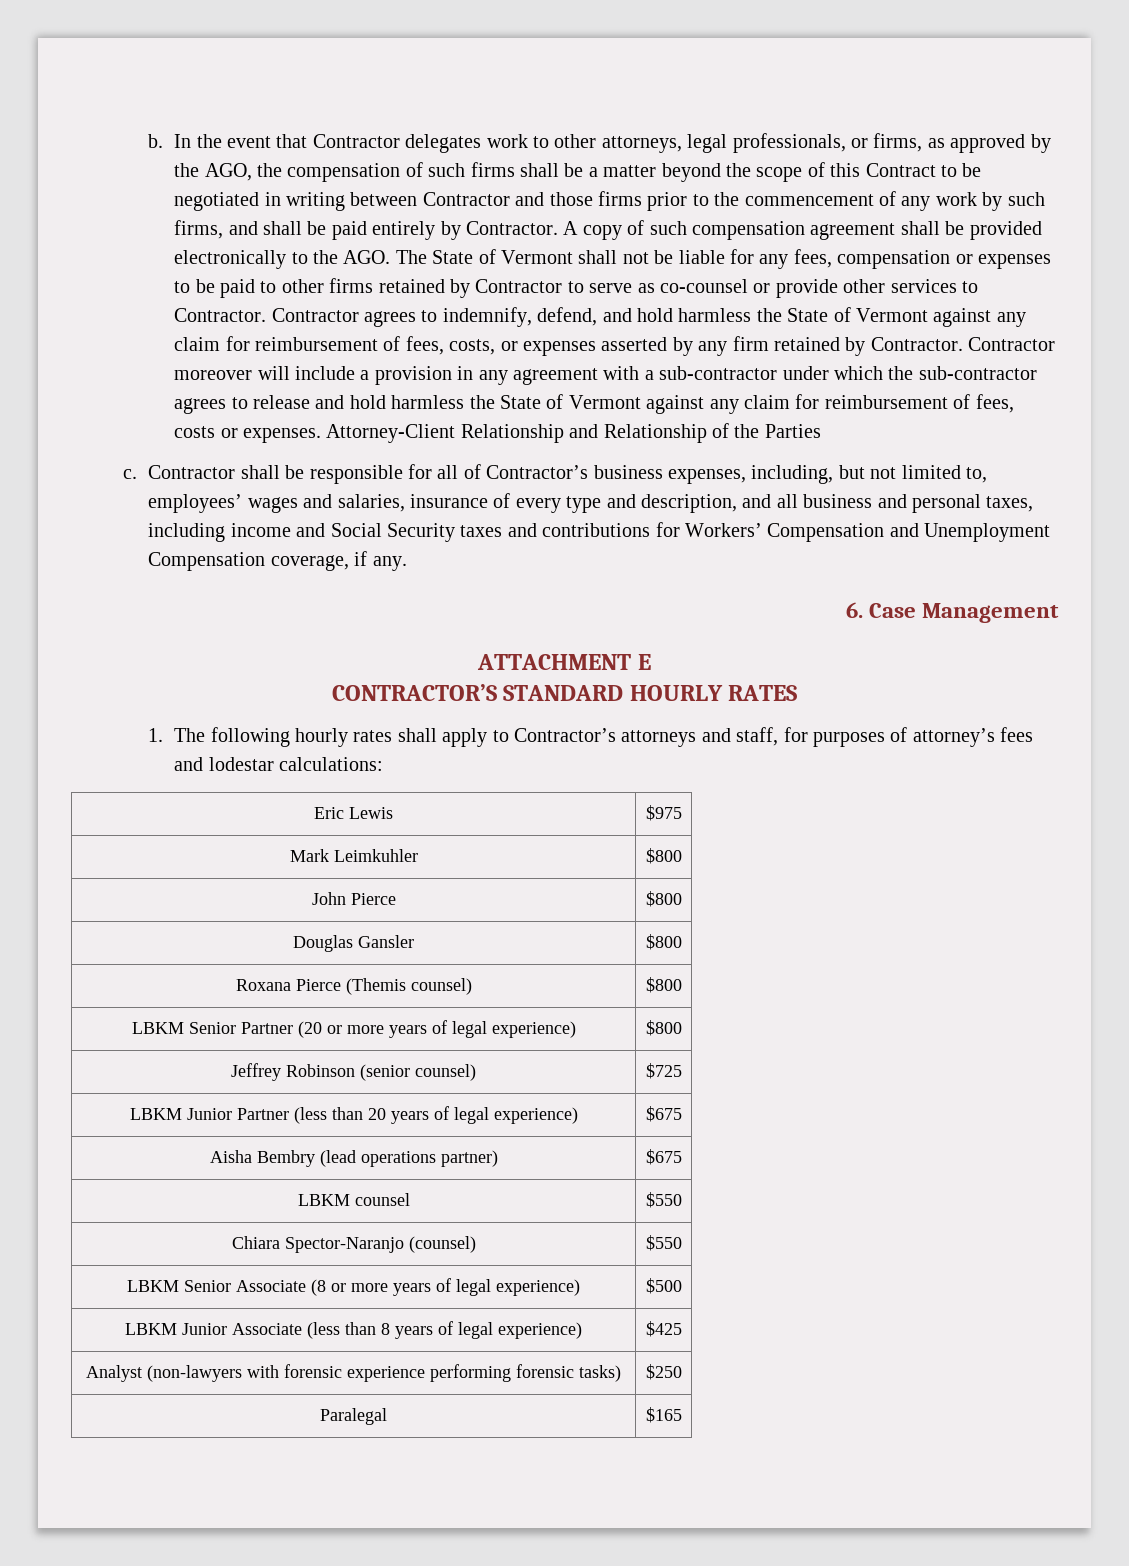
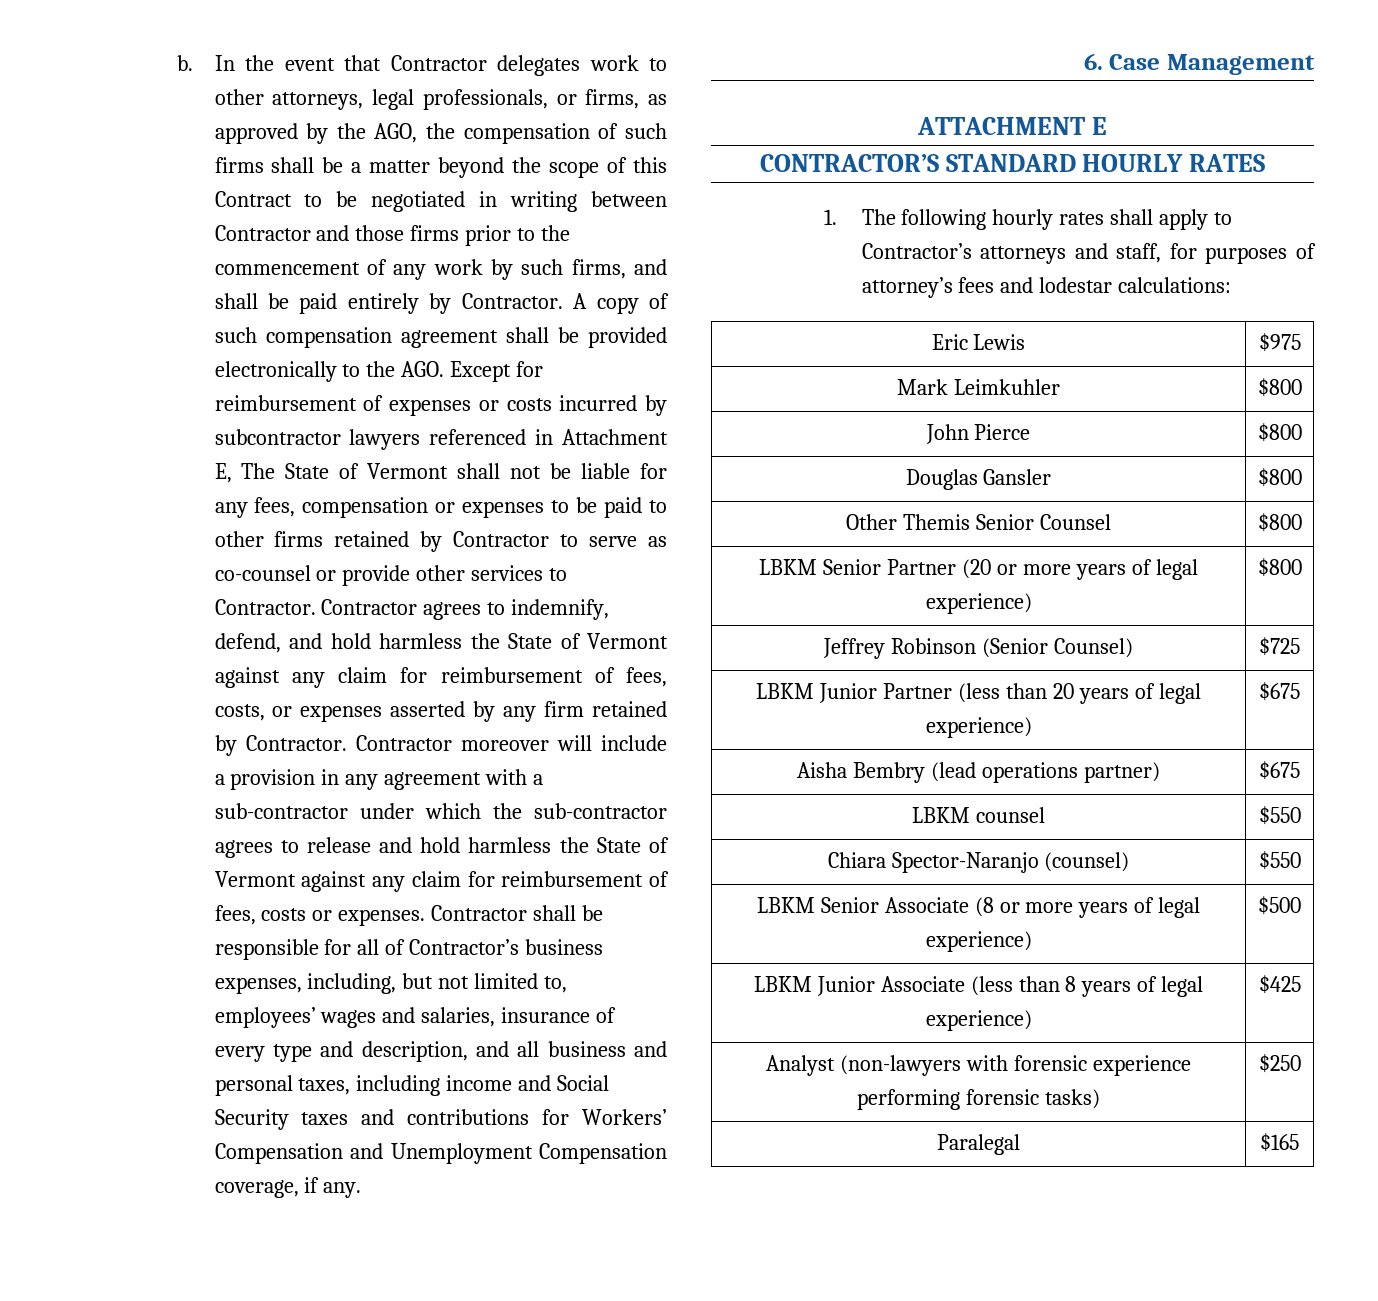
- A copy of such compensation agreement shall be provided electronically to the AGO. The State of Vermont shall not be liable for any fees, compensation or expenses to be paid to other firms retained by Contractor to serve as co-counsel or provide other services to Contractor.
+ A copy of such compensation agreement shall be provided electronically to the AGO. Except for reimbursement of expenses or costs incurred by subcontractor lawyers referenced in Attachment E, The State of Vermont shall not be liable for any fees, compensation or expenses to be paid to other firms retained by Contractor to serve as co-counsel or provide other services to Contractor.
- Attorney-Client Relationship and Relationship of the Parties
- c.
- Roxana Pierce (Themis counsel) | $800
+ Other Themis Senior Counsel | $800
- Jeffrey Robinson (senior counsel) | $725
+ Jeffrey Robinson (Senior Counsel) | $725

